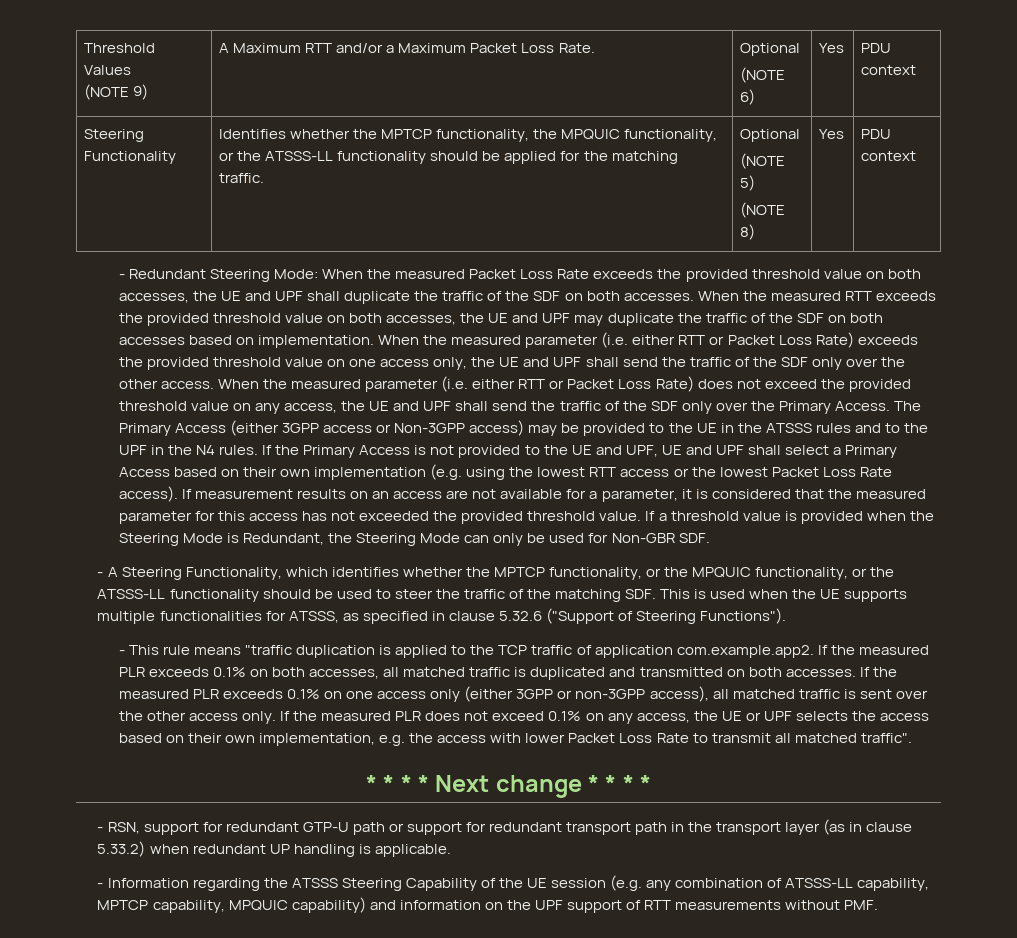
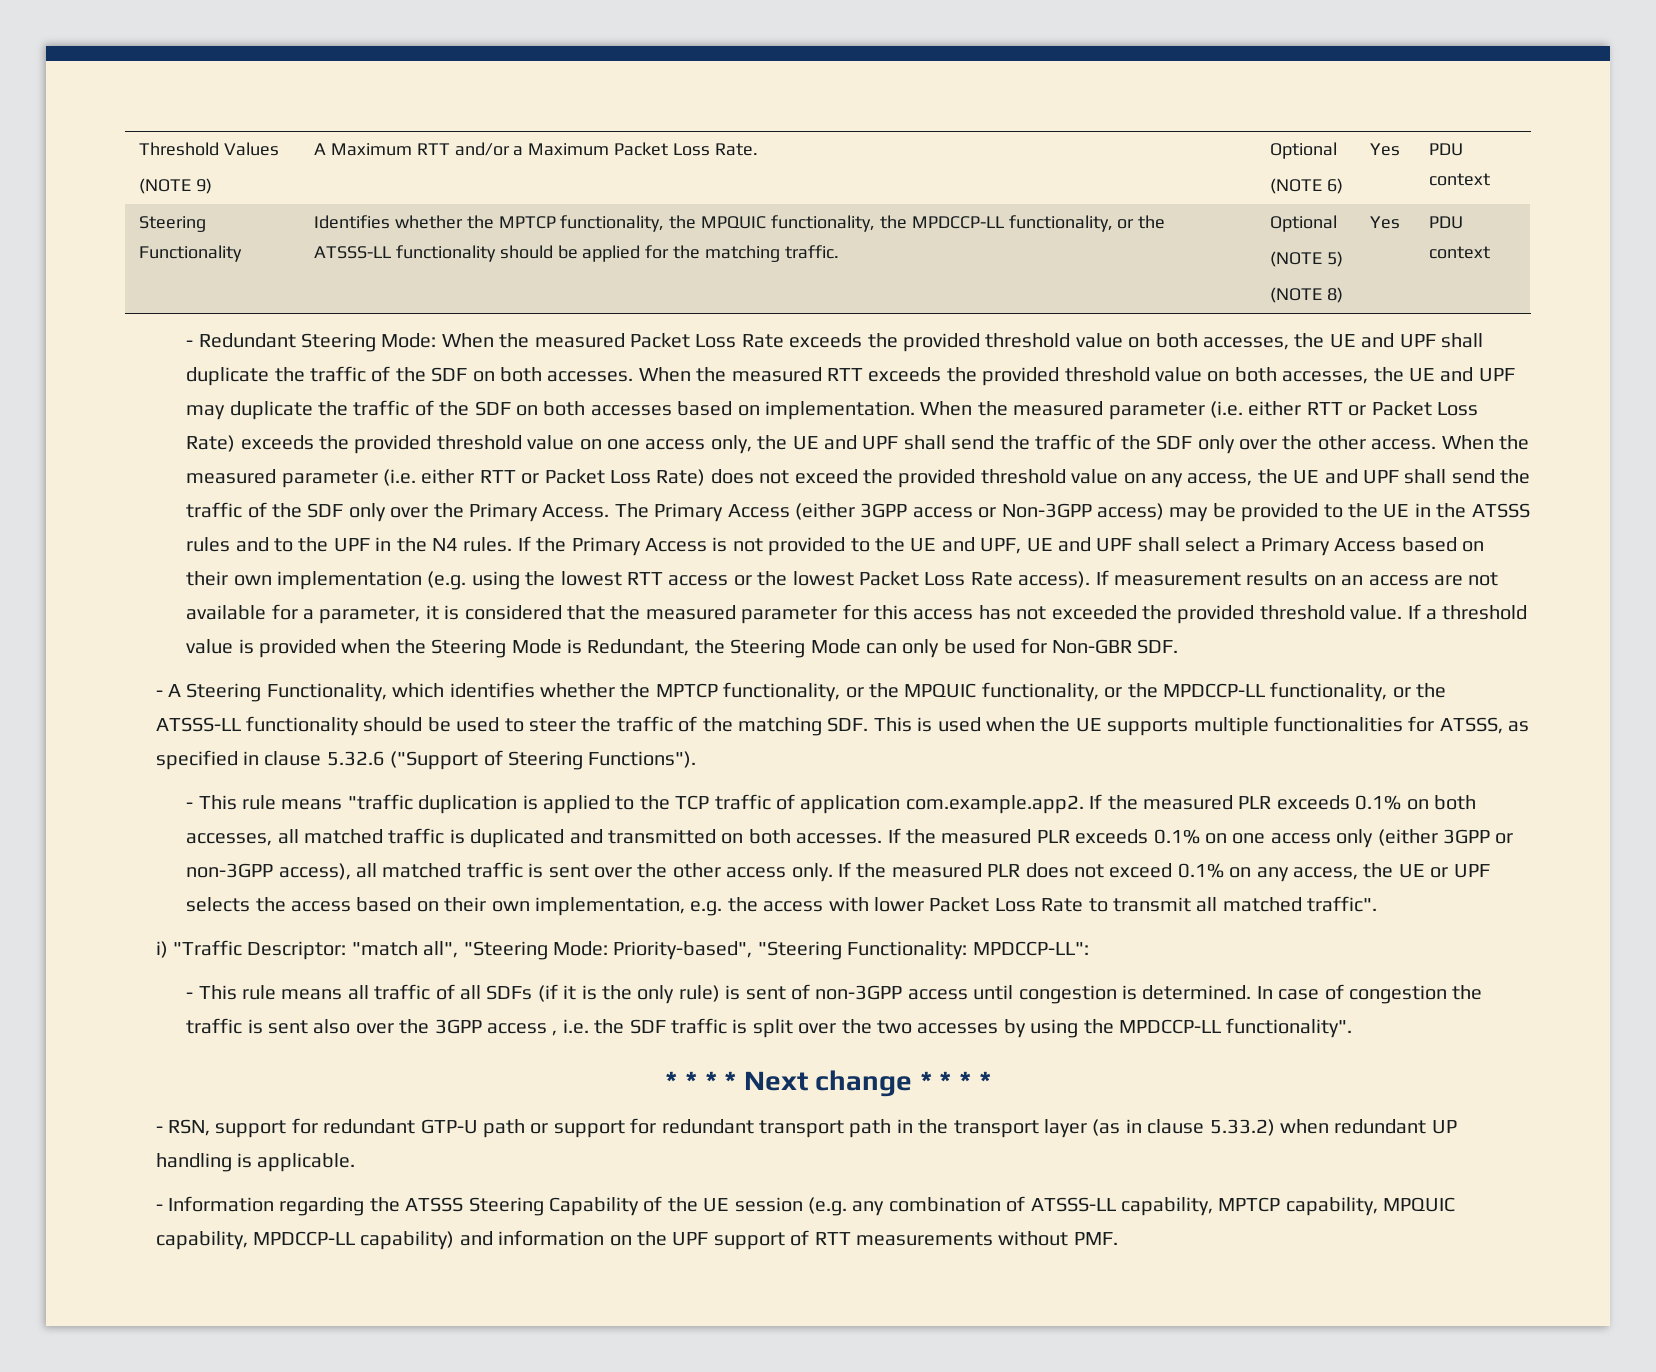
- Steering Functionality | Identifies whether the MPTCP functionality, the MPQUIC functionality, or the ATSSS-LL functionality should be applied for the matching traffic. | Optional
+ Steering Functionality | Identifies whether the MPTCP functionality, the MPQUIC functionality, the MPDCCP-LL functionality, or the ATSSS-LL functionality should be applied for the matching traffic. | Optional
- - A Steering Functionality, which identifies whether the MPTCP functionality, or the MPQUIC functionality, or the ATSSS-LL functionality should be used to steer the traffic of the matching SDF. This is used when the UE supports multiple functionalities for ATSSS, as specified in clause 5.32.6 ("Support of Steering Functions").
+ - A Steering Functionality, which identifies whether the MPTCP functionality, or the MPQUIC functionality, or the MPDCCP-LL functionality, or the ATSSS-LL functionality should be used to steer the traffic of the matching SDF. This is used when the UE supports multiple functionalities for ATSSS, as specified in clause 5.32.6 ("Support of Steering Functions").
+ i) "Traffic Descriptor: "match all", "Steering Mode: Priority-based", "Steering Functionality: MPDCCP-LL":
+ - This rule means all traffic of all SDFs (if it is the only rule) is sent of non-3GPP access until congestion is determined. In case of congestion the traffic is sent also over the 3GPP access , i.e. the SDF traffic is split over the two accesses by using the MPDCCP-LL functionality".
- - Information regarding the ATSSS Steering Capability of the UE session (e.g. any combination of ATSSS-LL capability, MPTCP capability, MPQUIC capability) and information on the UPF support of RTT measurements without PMF.
+ - Information regarding the ATSSS Steering Capability of the UE session (e.g. any combination of ATSSS-LL capability, MPTCP capability, MPQUIC capability, MPDCCP-LL capability) and information on the UPF support of RTT measurements without PMF.

